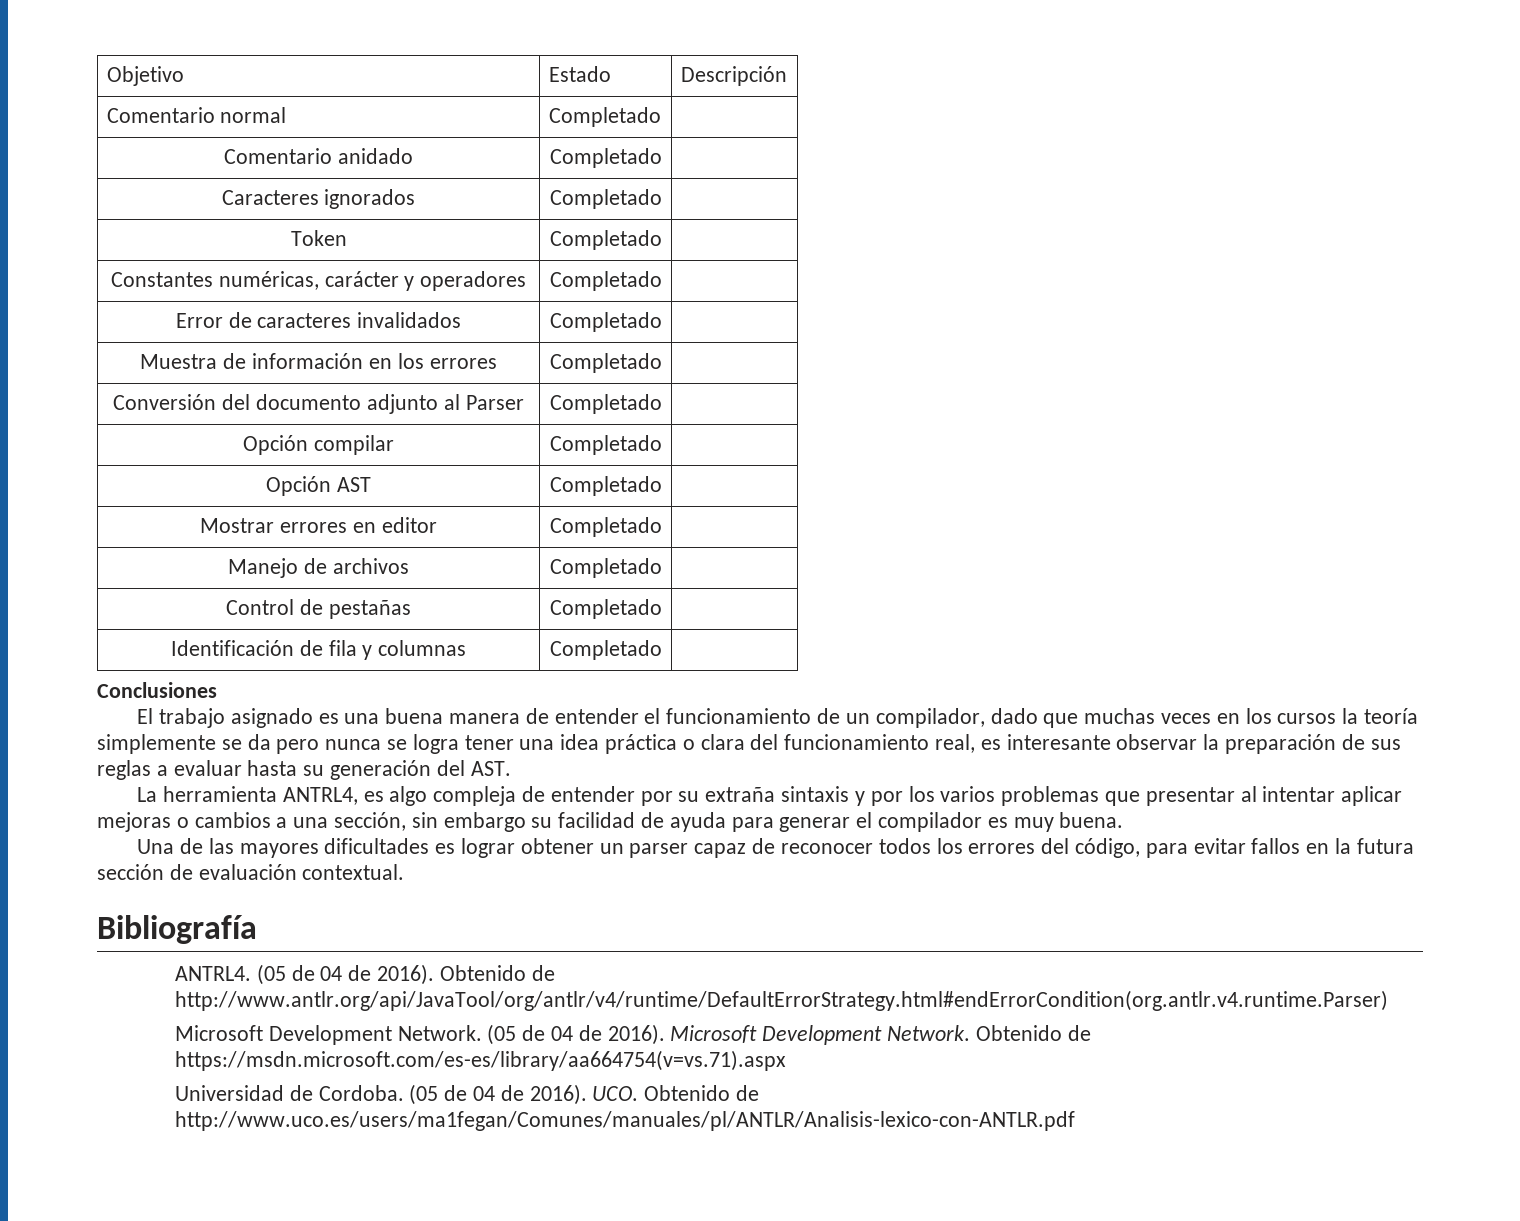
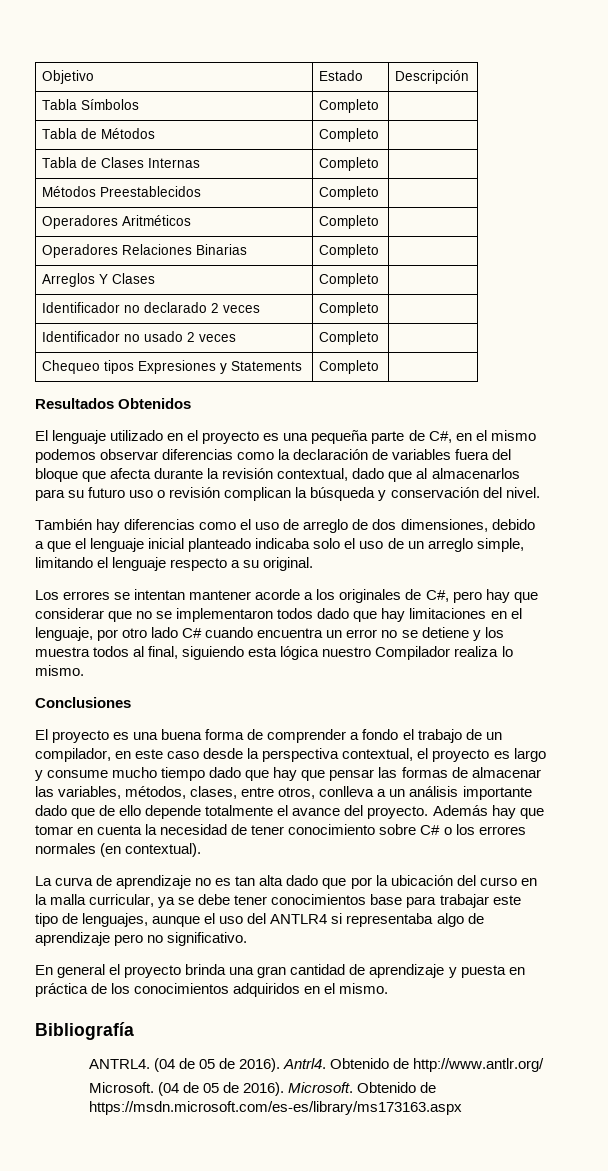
- Comentario normal | Completado |
- Comentario anidado | Completado |
- Caracteres ignorados | Completado |
- Token | Completado |
- Constantes numéricas, carácter y operadores | Completado |
- Error de caracteres invalidados | Completado |
- Muestra de información en los errores | Completado |
- Conversión del documento adjunto al Parser | Completado |
- Opción compilar | Completado |
- Opción AST | Completado |
- Mostrar errores en editor | Completado |
- Manejo de archivos | Completado |
- Control de pestañas | Completado |
- Identificación de fila y columnas | Completado |
+ Tabla Símbolos | Completo |
+ Tabla de Métodos | Completo |
+ Tabla de Clases Internas | Completo |
+ Métodos Preestablecidos | Completo |
+ Operadores Aritméticos | Completo |
+ Operadores Relaciones Binarias | Completo |
+ Arreglos Y Clases | Completo |
+ Identificador no declarado 2 veces | Completo |
+ Identificador no usado 2 veces | Completo |
+ Chequeo tipos Expresiones y Statements | Completo |
+ Resultados Obtenidos
+ El lenguaje utilizado en el proyecto es una pequeña parte de C#, en el mismo podemos observar diferencias como la declaración de variables fuera del bloque que afecta durante la revisión contextual, dado que al almacenarlos para su futuro uso o revisión complican la búsqueda y conservación del nivel.
+ También hay diferencias como el uso de arreglo de dos dimensiones, debido a que el lenguaje inicial planteado indicaba solo el uso de un arreglo simple, limitando el lenguaje respecto a su original.
+ Los errores se intentan mantener acorde a los originales de C#, pero hay que considerar que no se implementaron todos dado que hay limitaciones en el lenguaje, por otro lado C# cuando encuentra un error no se detiene y los muestra todos al final, siguiendo esta lógica nuestro Compilador realiza lo mismo.
- El trabajo asignado es una buena manera de entender el funcionamiento de un compilador, dado que muchas veces en los cursos la teoría simplemente se da pero nunca se logra tener una idea práctica o clara del funcionamiento real, es interesante observar la preparación de sus reglas a evaluar hasta su generación del AST.
- La herramienta ANTRL4, es algo compleja de entender por su extraña sintaxis y por los varios problemas que presentar al intentar aplicar mejoras o cambios a una sección, sin embargo su facilidad de ayuda para generar el compilador es muy buena.
- Una de las mayores dificultades es lograr obtener un parser capaz de reconocer todos los errores del código, para evitar fallos en la futura sección de evaluación contextual.
+ El proyecto es una buena forma de comprender a fondo el trabajo de un compilador, en este caso desde la perspectiva contextual, el proyecto es largo y consume mucho tiempo dado que hay que pensar las formas de almacenar las variables, métodos, clases, entre otros, conlleva a un análisis importante dado que de ello depende totalmente el avance del proyecto. Además hay que tomar en cuenta la necesidad de tener conocimiento sobre C# o los errores normales (en contextual).
+ La curva de aprendizaje no es tan alta dado que por la ubicación del curso en la malla curricular, ya se debe tener conocimientos base para trabajar este tipo de lenguajes, aunque el uso del ANTLR4 si representaba algo de aprendizaje pero no significativo.
+ En general el proyecto brinda una gran cantidad de aprendizaje y puesta en práctica de los conocimientos adquiridos en el mismo.
- (05 de 04 de 2016). Obtenido de http://www.antlr.org/api/JavaTool/org/antlr/v4/runtime/DefaultErrorStrategy.html#endErrorCondition(org.antlr.v4.runtime.Parser)
- Microsoft Development Network. (05 de 04 de 2016). Microsoft Development Network. Obtenido de https://msdn.microsoft.com/es-es/library/aa664754(v=vs.71).aspx
- Universidad de Cordoba. (05 de 04 de 2016). UCO. Obtenido de http://www.uco.es/users/ma1fegan/Comunes/manuales/pl/ANTLR/Analisis-lexico-con-ANTLR.pdf
+ (04 de 05 de 2016). Antrl4. Obtenido de http://www.antlr.org/
+ Microsoft. (04 de 05 de 2016). Microsoft. Obtenido de https://msdn.microsoft.com/es-es/library/ms173163.aspx

